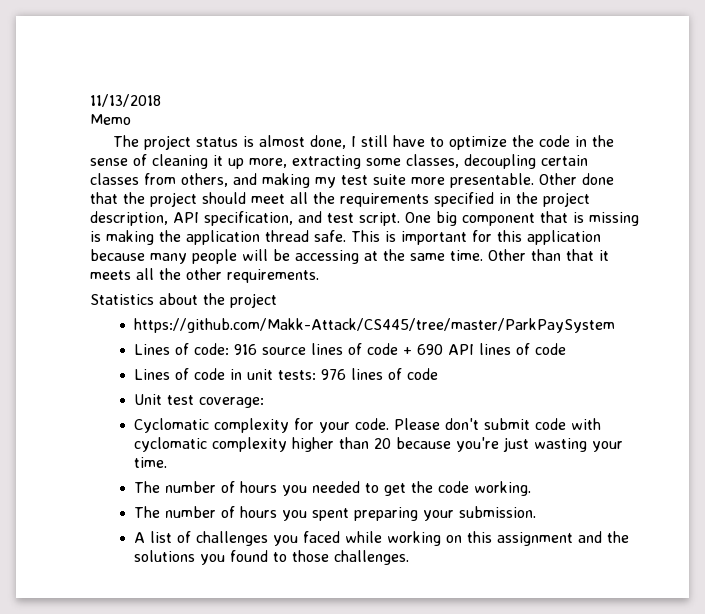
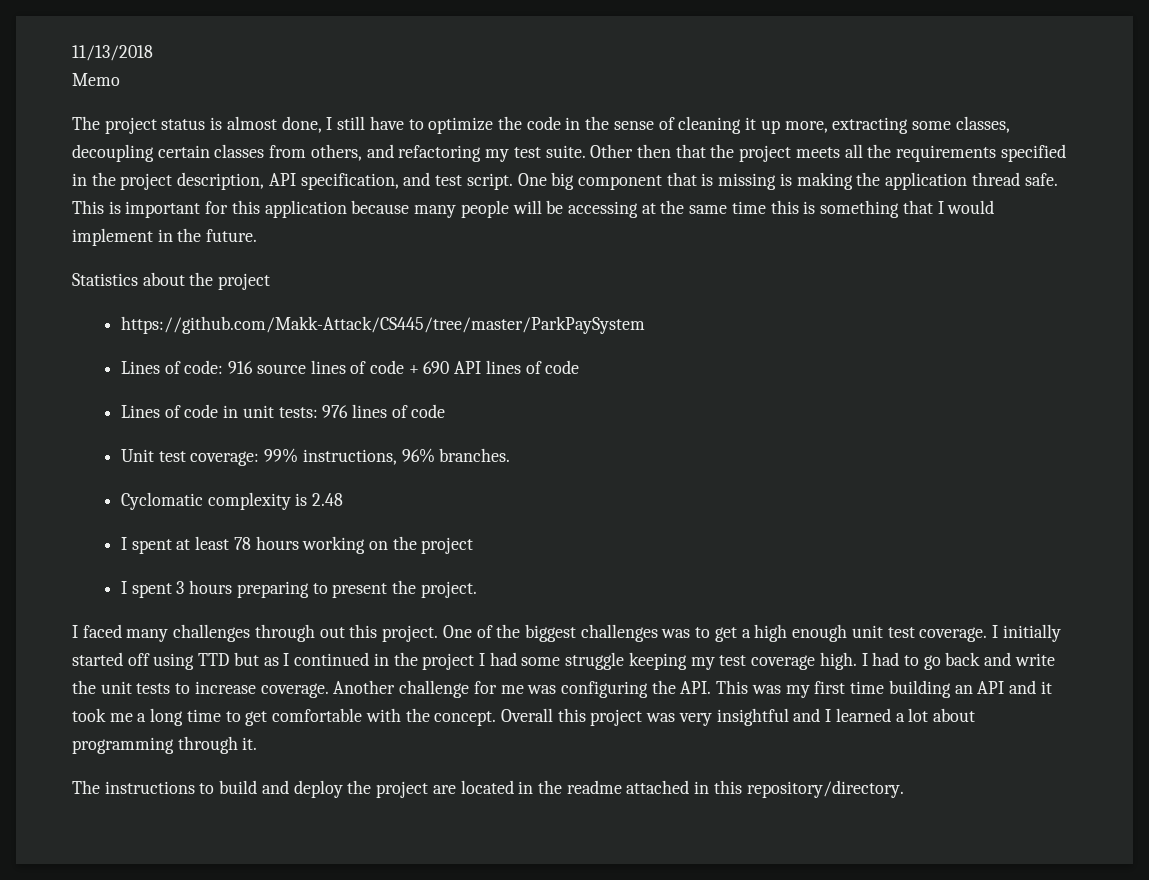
- The project status is almost done, I still have to optimize the code in the sense of cleaning it up more, extracting some classes, decoupling certain classes from others, and making my test suite more presentable. Other done that the project should meet all the requirements specified in the project description, API specification, and test script.
+ The project status is almost done, I still have to optimize the code in the sense of cleaning it up more, extracting some classes, decoupling certain classes from others, and refactoring my test suite. Other then that the project meets all the requirements specified in the project description, API specification, and test script.
- This is important for this application because many people will be accessing at the same time. Other than that it meets all the other requirements.
+ This is important for this application because many people will be accessing at the same time this is something that I would implement in the future.
- Unit test coverage:
- Cyclomatic complexity for your code. Please don't submit code with cyclomatic complexity higher than 20 because you're just wasting your time.
- The number of hours you needed to get the code working.
- The number of hours you spent preparing your submission.
- A list of challenges you faced while working on this assignment and the solutions you found to those challenges.
+ Unit test coverage: 99% instructions, 96% branches.
+ Cyclomatic complexity is 2.48
+ I spent at least 78 hours working on the project
+ I spent 3 hours preparing to present the project.
+ I faced many challenges through out this project. One of the biggest challenges was to get a high enough unit test coverage. I initially started off using TTD but as I continued in the project I had some struggle keeping my test coverage high. I had to go back and write the unit tests to increase coverage. Another challenge for me was configuring the API. This was my first time building an API and it took me a long time to get comfortable with the concept. Overall this project was very insightful and I learned a lot about programming through it.
+ The instructions to build and deploy the project are located in the readme attached in this repository/directory.

